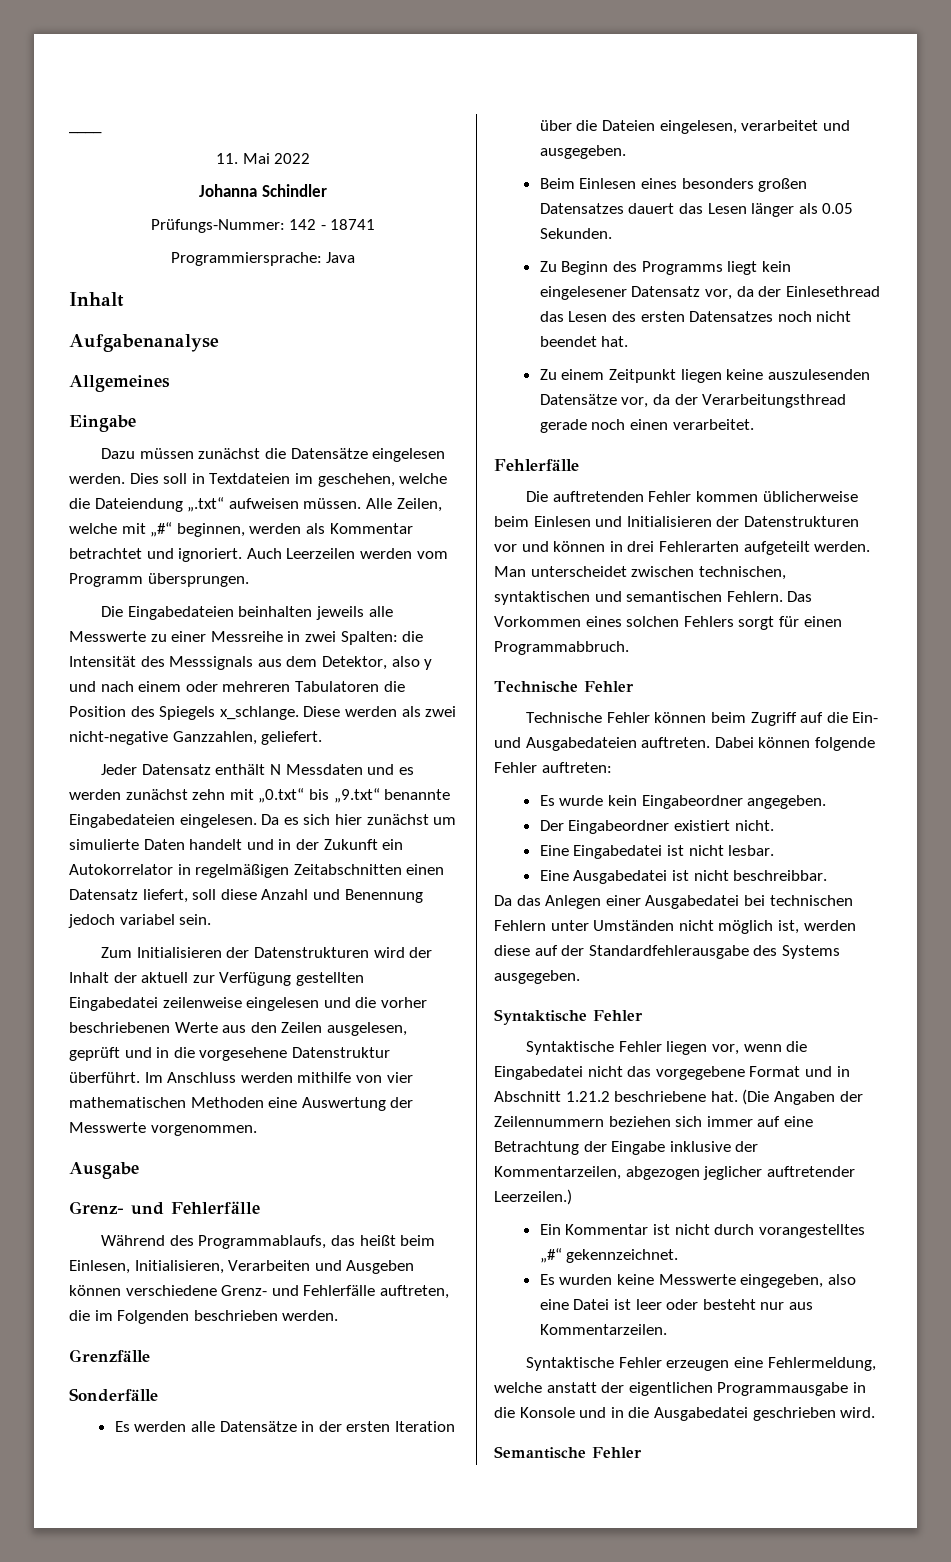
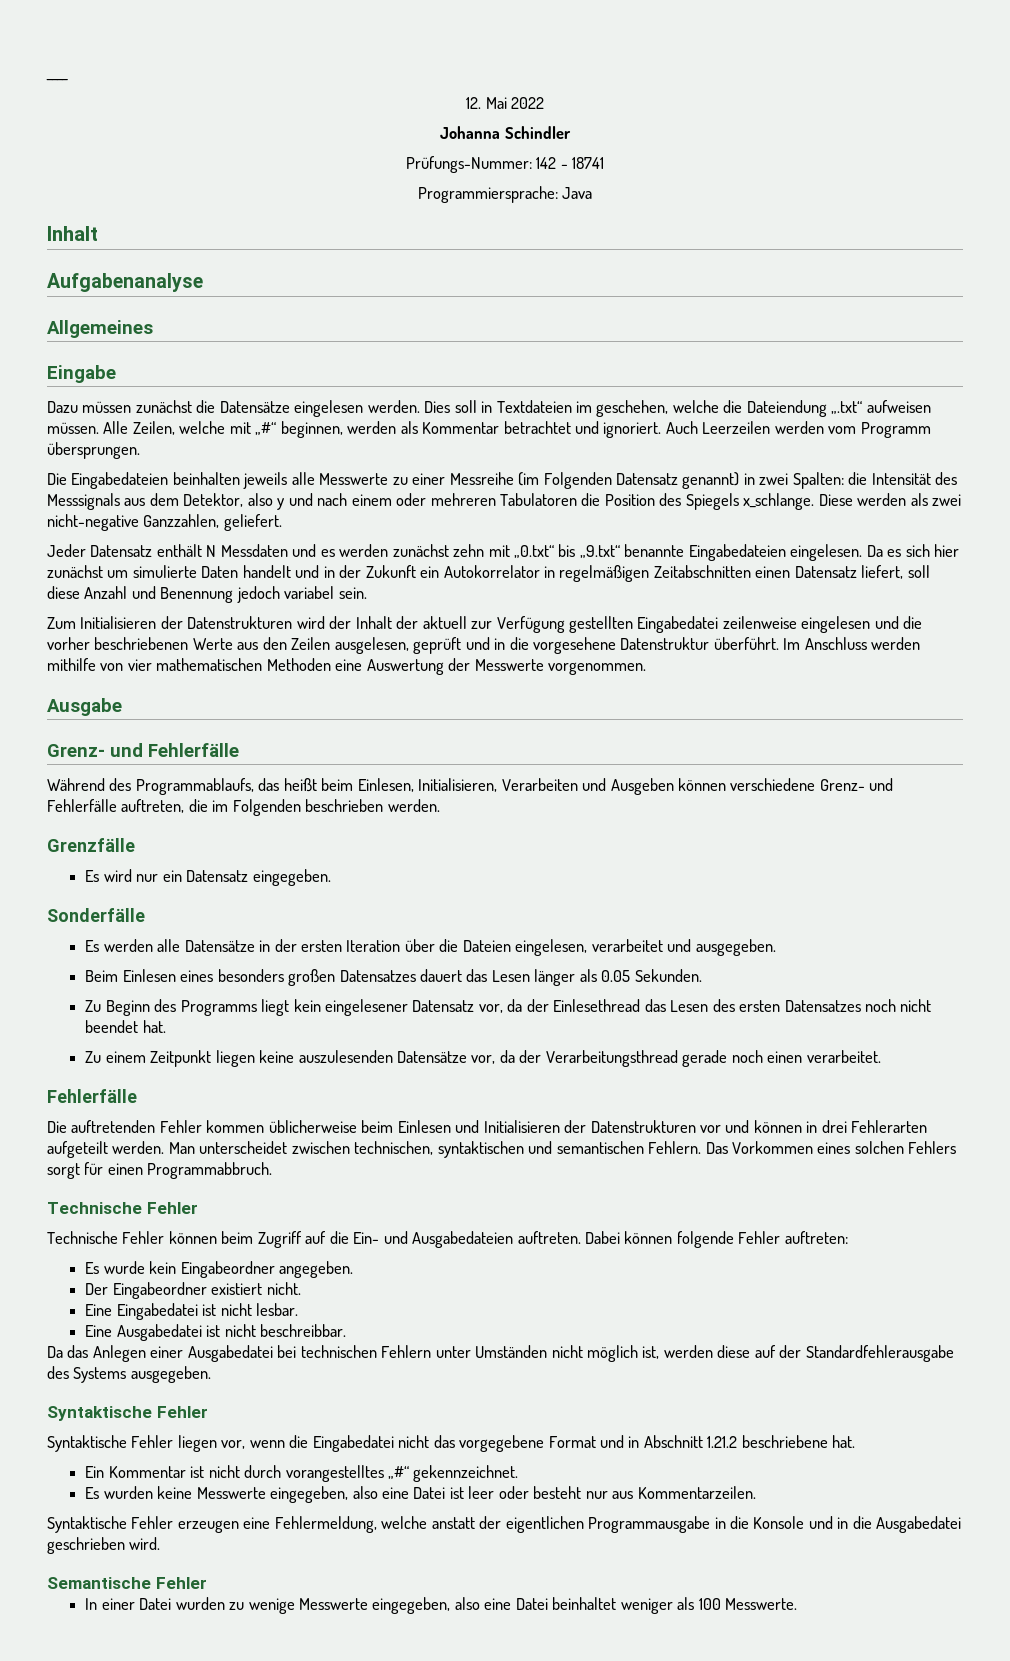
- 11. Mai 2022
+ 12. Mai 2022
- Die Eingabedateien beinhalten jeweils alle Messwerte zu einer Messreihe in zwei Spalten: die Intensität des Messsignals aus dem Detektor, also y und nach einem oder mehreren Tabulatoren die Position des Spiegels x_schlange.
+ Die Eingabedateien beinhalten jeweils alle Messwerte zu einer Messreihe (im Folgenden Datensatz genannt) in zwei Spalten: die Intensität des Messsignals aus dem Detektor, also y und nach einem oder mehreren Tabulatoren die Position des Spiegels x_schlange.
+ Es wird nur ein Datensatz eingegeben.
- (Die Angaben der Zeilennummern beziehen sich immer auf eine Betrachtung der Eingabe inklusive der Kommentarzeilen, abgezogen jeglicher auftretender Leerzeilen.)
+ In einer Datei wurden zu wenige Messwerte eingegeben, also eine Datei beinhaltet weniger als 100 Messwerte.

